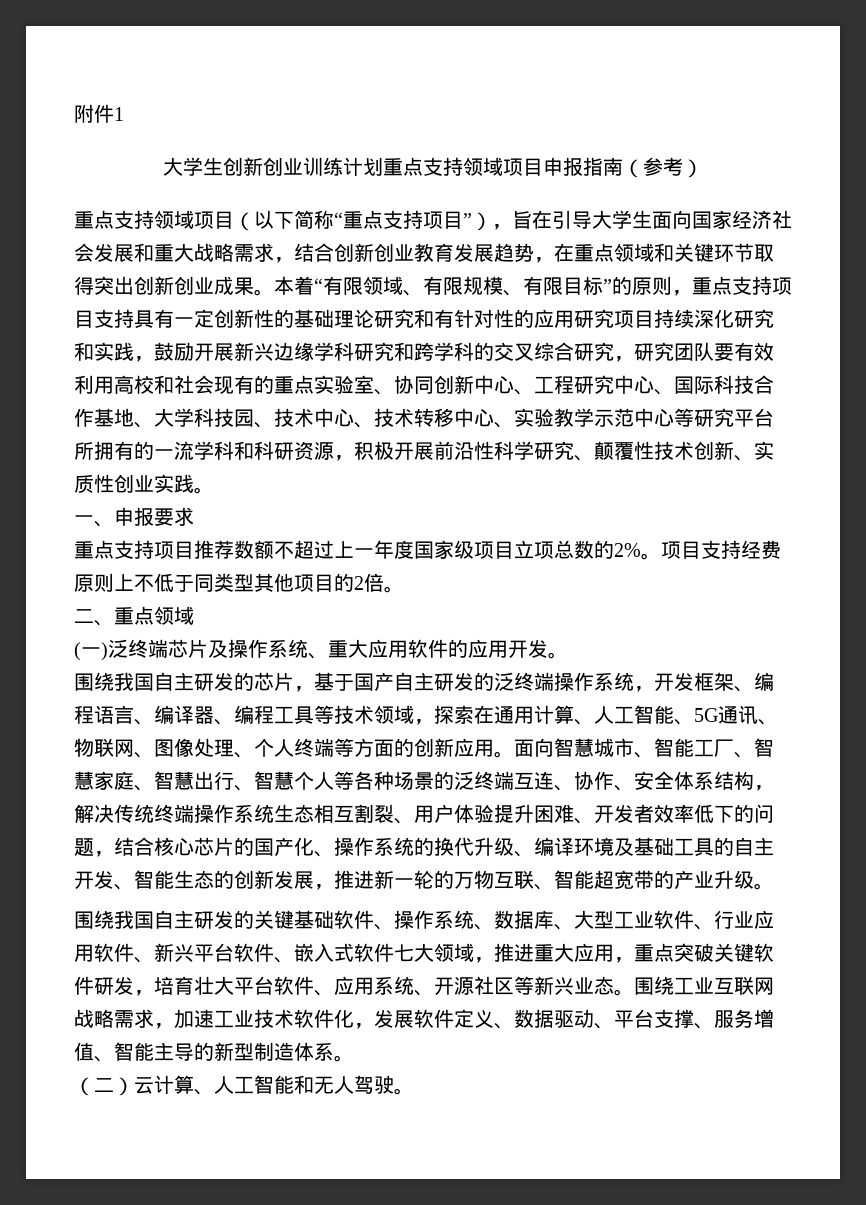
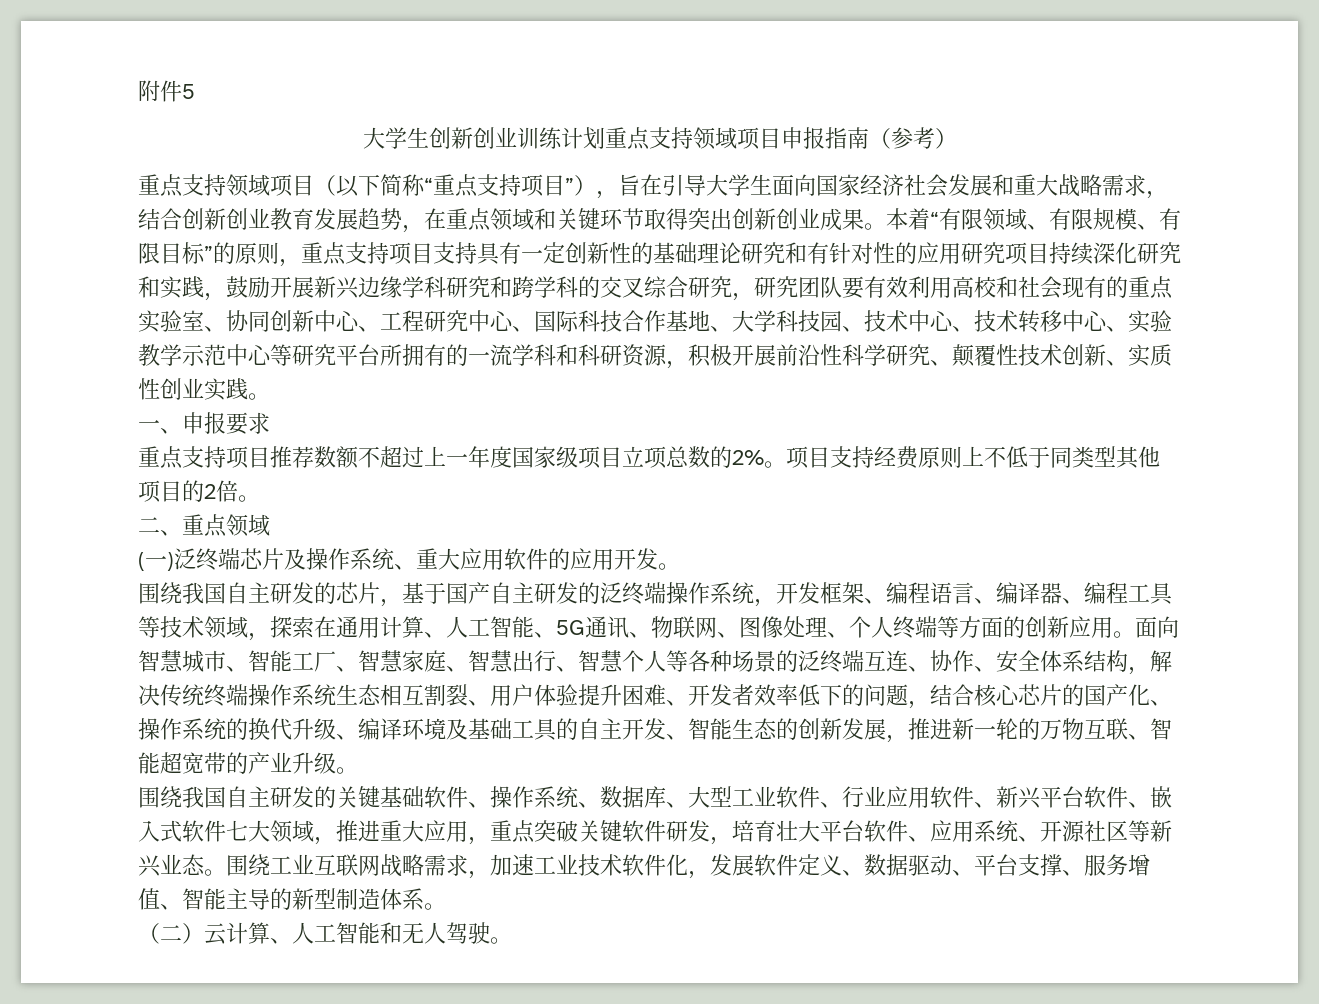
- 附件1
+ 附件5

